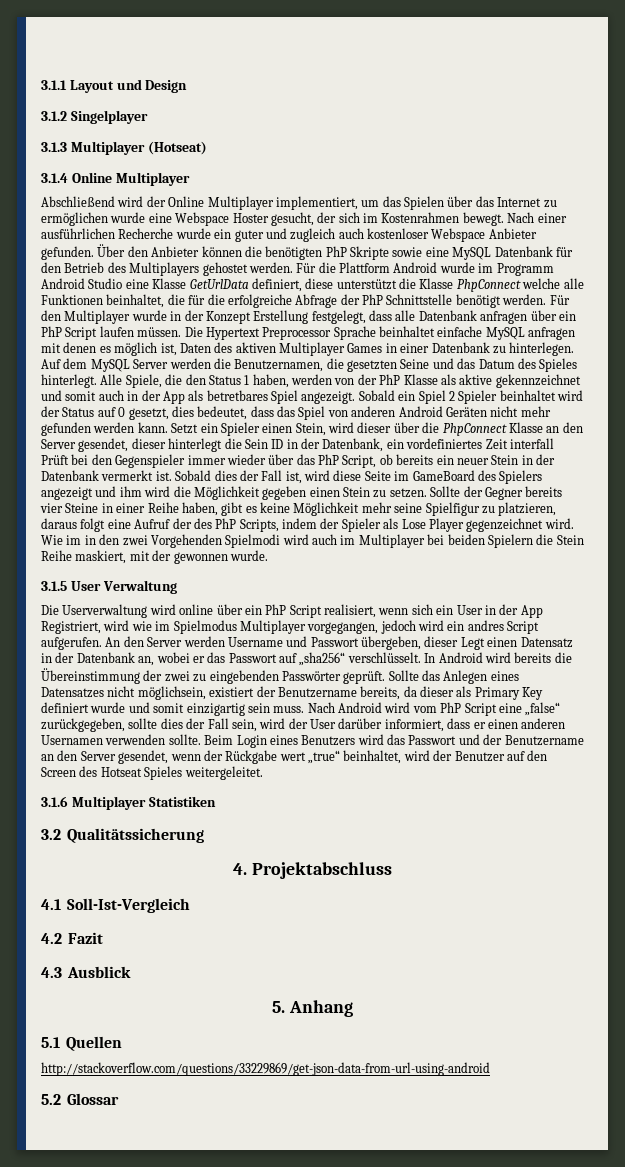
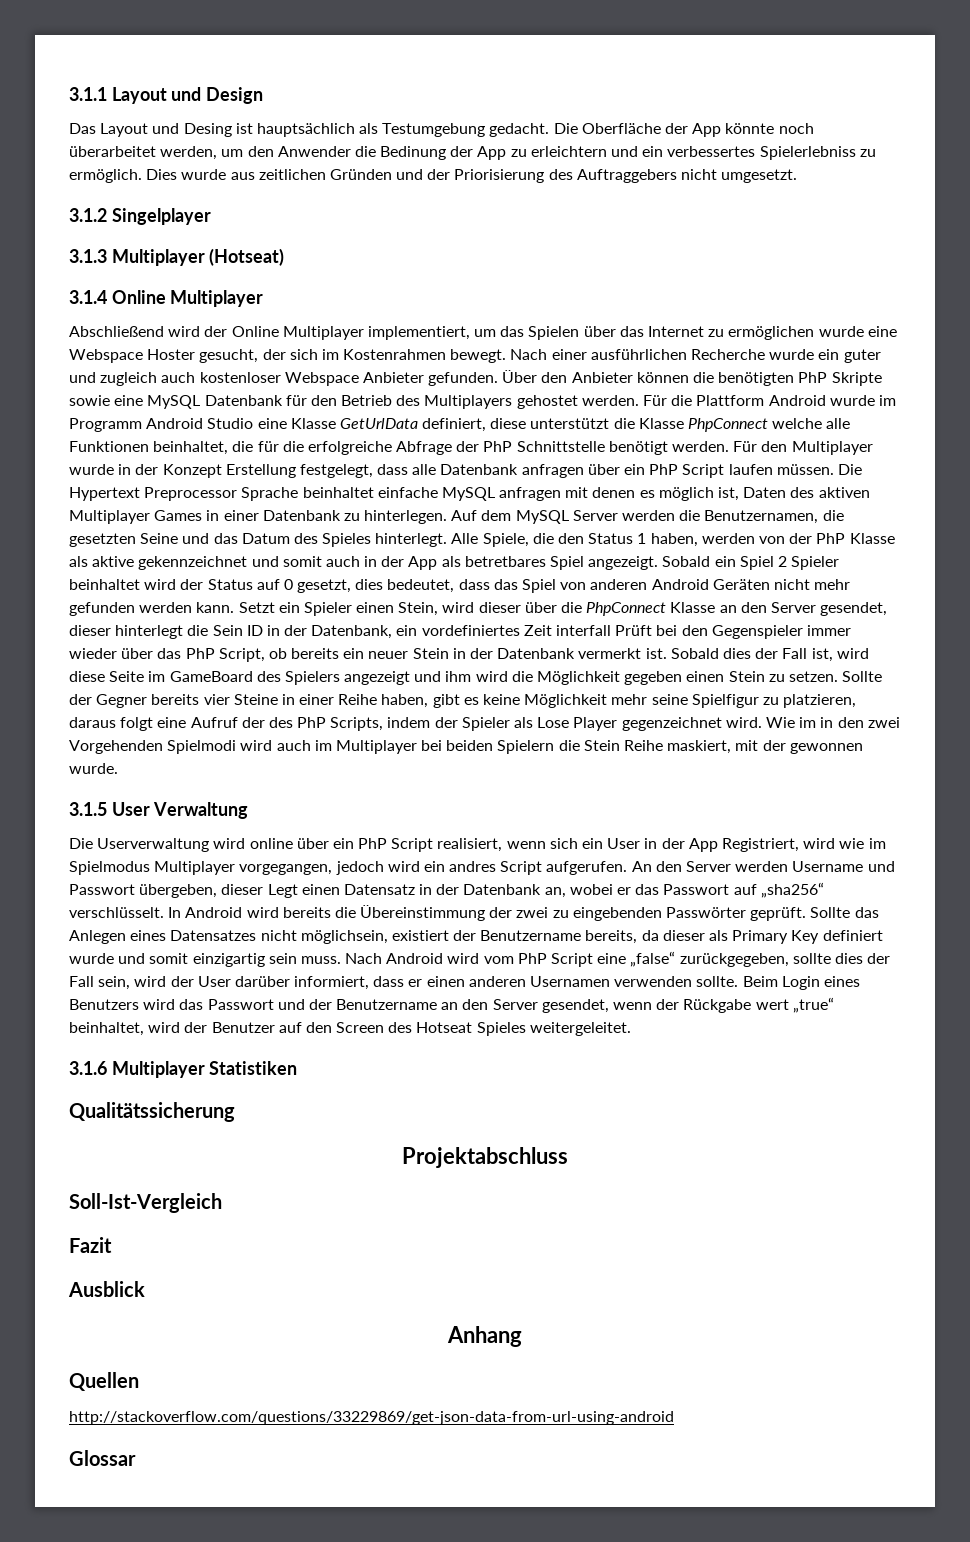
+ Das Layout und Desing ist hauptsächlich als Testumgebung gedacht. Die Oberfläche der App könnte noch überarbeitet werden, um den Anwender die Bedinung der App zu erleichtern und ein verbessertes Spielerlebniss zu ermöglich. Dies wurde aus zeitlichen Gründen und der Priorisierung des Auftraggebers nicht umgesetzt.
- 3.2 Qualitätssicherung
+ Qualitätssicherung
- 4. Projektabschluss
+ Projektabschluss
- 4.1 Soll-Ist-Vergleich
+ Soll-Ist-Vergleich
- 4.2 Fazit
+ Fazit
- 4.3 Ausblick
+ Ausblick
- 5. Anhang
+ Anhang
- 5.1 Quellen
+ Quellen
- 5.2 Glossar
+ Glossar

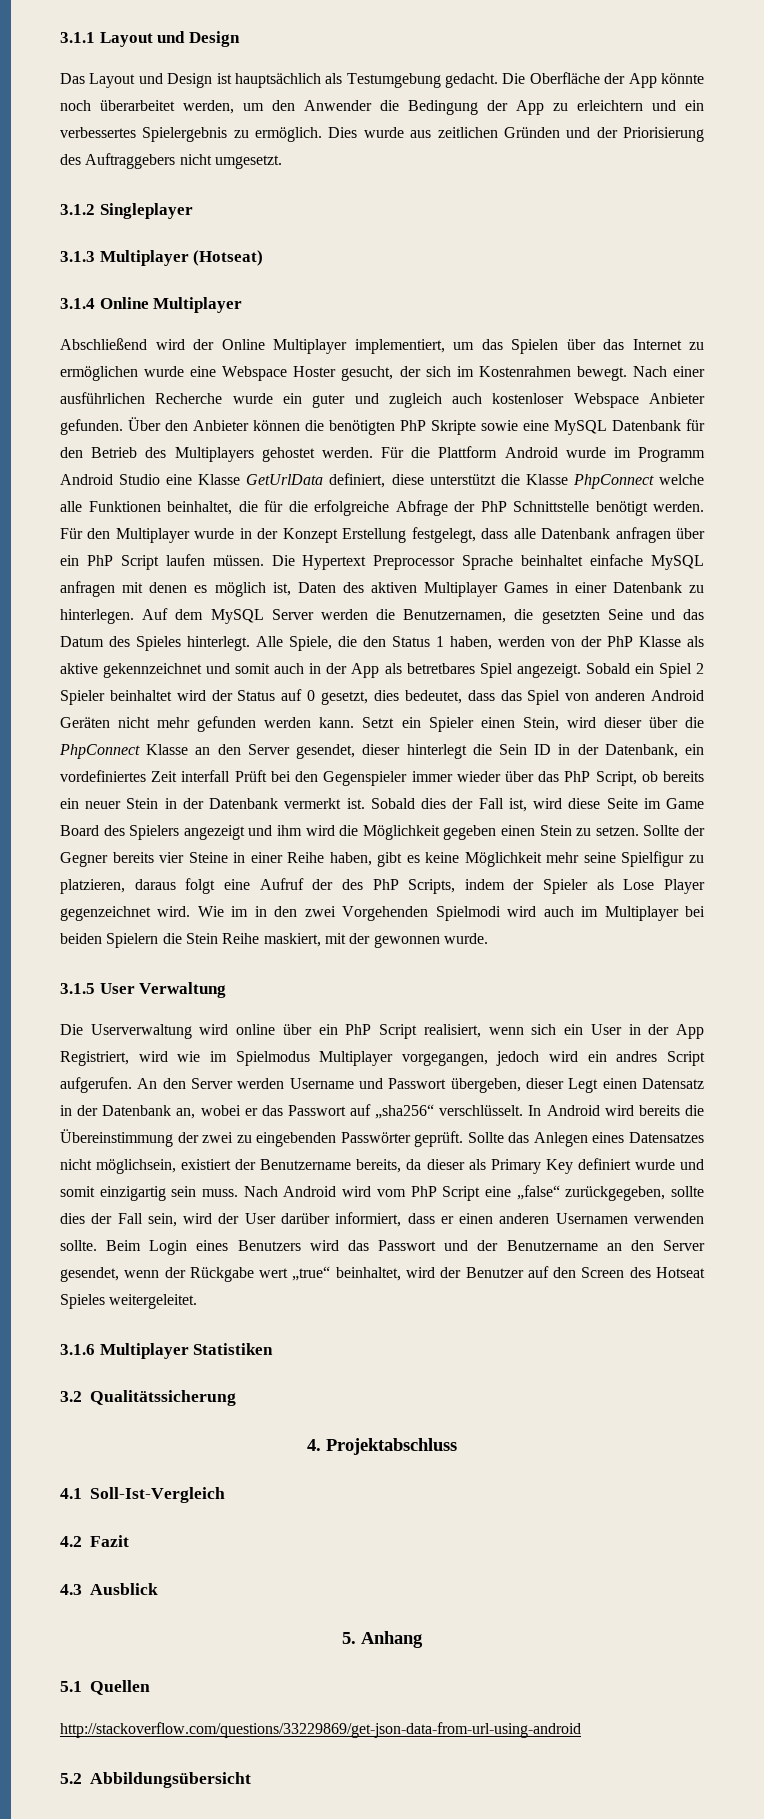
- Das Layout und Desing ist hauptsächlich als Testumgebung gedacht.
+ Das Layout und Design ist hauptsächlich als Testumgebung gedacht.
- Die Oberfläche der App könnte noch überarbeitet werden, um den Anwender die Bedinung der App zu erleichtern und ein verbessertes Spielerlebniss zu ermöglich.
+ Die Oberfläche der App könnte noch überarbeitet werden, um den Anwender die Bedingung der App zu erleichtern und ein verbessertes Spielergebnis zu ermöglich.
- 3.1.2 Singelplayer
+ 3.1.2 Singleplayer
- Sobald dies der Fall ist, wird diese Seite im GameBoard des Spielers angezeigt und ihm wird die Möglichkeit gegeben einen Stein zu setzen.
+ Sobald dies der Fall ist, wird diese Seite im Game Board des Spielers angezeigt und ihm wird die Möglichkeit gegeben einen Stein zu setzen.
- Qualitätssicherung
+ 3.2 Qualitätssicherung
- Projektabschluss
+ 4. Projektabschluss
- Soll-Ist-Vergleich
+ 4.1 Soll-Ist-Vergleich
- Fazit
+ 4.2 Fazit
- Ausblick
+ 4.3 Ausblick
- Anhang
+ 5. Anhang
- Quellen
+ 5.1 Quellen
- Glossar
+ 5.2 Abbildungsübersicht

